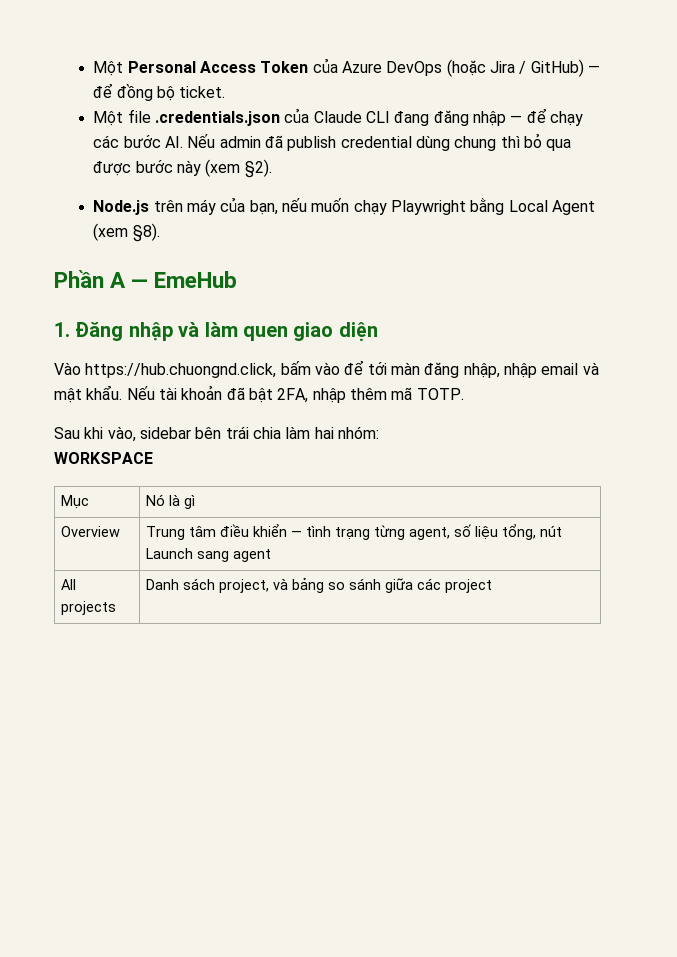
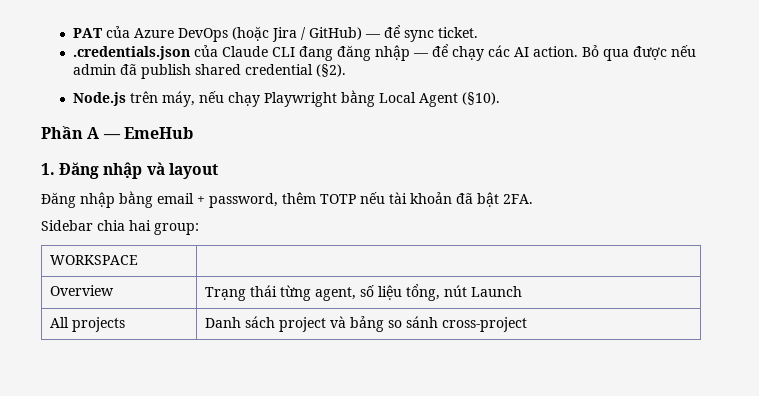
- Một Personal Access Token của Azure DevOps (hoặc Jira / GitHub) — để đồng bộ ticket.
+ PAT của Azure DevOps (hoặc Jira / GitHub) — để sync ticket.
- Một file .credentials.json của Claude CLI đang đăng nhập — để chạy các bước AI. Nếu admin đã publish credential dùng chung thì bỏ qua được bước này (xem §2).
- Node.js trên máy của bạn, nếu muốn chạy Playwright bằng Local Agent (xem §8).
+ .credentials.json của Claude CLI đang đăng nhập — để chạy các AI action. Bỏ qua được nếu admin đã publish shared credential (§2).
+ Node.js trên máy, nếu chạy Playwright bằng Local Agent (§10).
- 1. Đăng nhập và làm quen giao diện
- Vào https://hub.chuongnd.click, bấm vào để tới màn đăng nhập, nhập email và mật khẩu. Nếu tài khoản đã bật 2FA, nhập thêm mã TOTP.
- Sau khi vào, sidebar bên trái chia làm hai nhóm:
- WORKSPACE
- Mục | Nó là gì
- Overview | Trung tâm điều khiển — tình trạng từng agent, số liệu tổng, nút Launch sang agent
+ 1. Đăng nhập và layout
+ Đăng nhập bằng email + password, thêm TOTP nếu tài khoản đã bật 2FA.
+ Sidebar chia hai group:
+ WORKSPACE |
+ Overview | Trạng thái từng agent, số liệu tổng, nút Launch
- All projects | Danh sách project, và bảng so sánh giữa các project
+ All projects | Danh sách project và bảng so sánh cross-project

